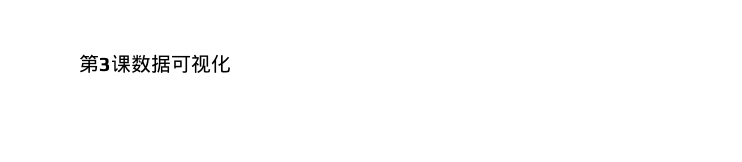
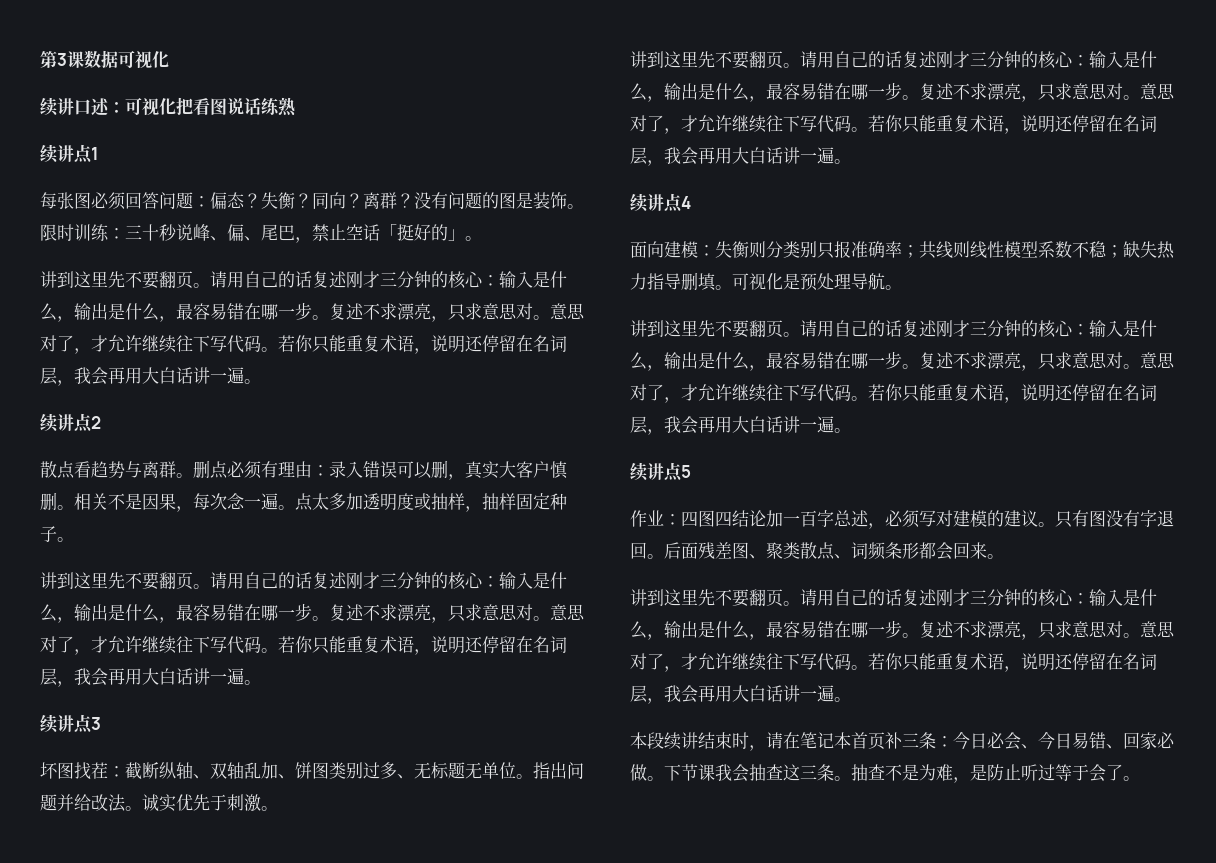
+ 续讲口述：可视化把看图说话练熟
+ 续讲点1
+ 每张图必须回答问题：偏态？失衡？同向？离群？没有问题的图是装饰。限时训练：三十秒说峰、偏、尾巴，禁止空话「挺好的」。
+ 讲到这里先不要翻页。请用自己的话复述刚才三分钟的核心：输入是什么，输出是什么，最容易错在哪一步。复述不求漂亮，只求意思对。意思对了，才允许继续往下写代码。若你只能重复术语，说明还停留在名词层，我会再用大白话讲一遍。
+ 续讲点2
+ 散点看趋势与离群。删点必须有理由：录入错误可以删，真实大客户慎删。相关不是因果，每次念一遍。点太多加透明度或抽样，抽样固定种子。
+ 讲到这里先不要翻页。请用自己的话复述刚才三分钟的核心：输入是什么，输出是什么，最容易错在哪一步。复述不求漂亮，只求意思对。意思对了，才允许继续往下写代码。若你只能重复术语，说明还停留在名词层，我会再用大白话讲一遍。
+ 续讲点3
+ 坏图找茬：截断纵轴、双轴乱加、饼图类别过多、无标题无单位。指出问题并给改法。诚实优先于刺激。
+ 讲到这里先不要翻页。请用自己的话复述刚才三分钟的核心：输入是什么，输出是什么，最容易错在哪一步。复述不求漂亮，只求意思对。意思对了，才允许继续往下写代码。若你只能重复术语，说明还停留在名词层，我会再用大白话讲一遍。
+ 续讲点4
+ 面向建模：失衡则分类别只报准确率；共线则线性模型系数不稳；缺失热力指导删填。可视化是预处理导航。
+ 讲到这里先不要翻页。请用自己的话复述刚才三分钟的核心：输入是什么，输出是什么，最容易错在哪一步。复述不求漂亮，只求意思对。意思对了，才允许继续往下写代码。若你只能重复术语，说明还停留在名词层，我会再用大白话讲一遍。
+ 续讲点5
+ 作业：四图四结论加一百字总述，必须写对建模的建议。只有图没有字退回。后面残差图、聚类散点、词频条形都会回来。
+ 讲到这里先不要翻页。请用自己的话复述刚才三分钟的核心：输入是什么，输出是什么，最容易错在哪一步。复述不求漂亮，只求意思对。意思对了，才允许继续往下写代码。若你只能重复术语，说明还停留在名词层，我会再用大白话讲一遍。
+ 本段续讲结束时，请在笔记本首页补三条：今日必会、今日易错、回家必做。下节课我会抽查这三条。抽查不是为难，是防止听过等于会了。

